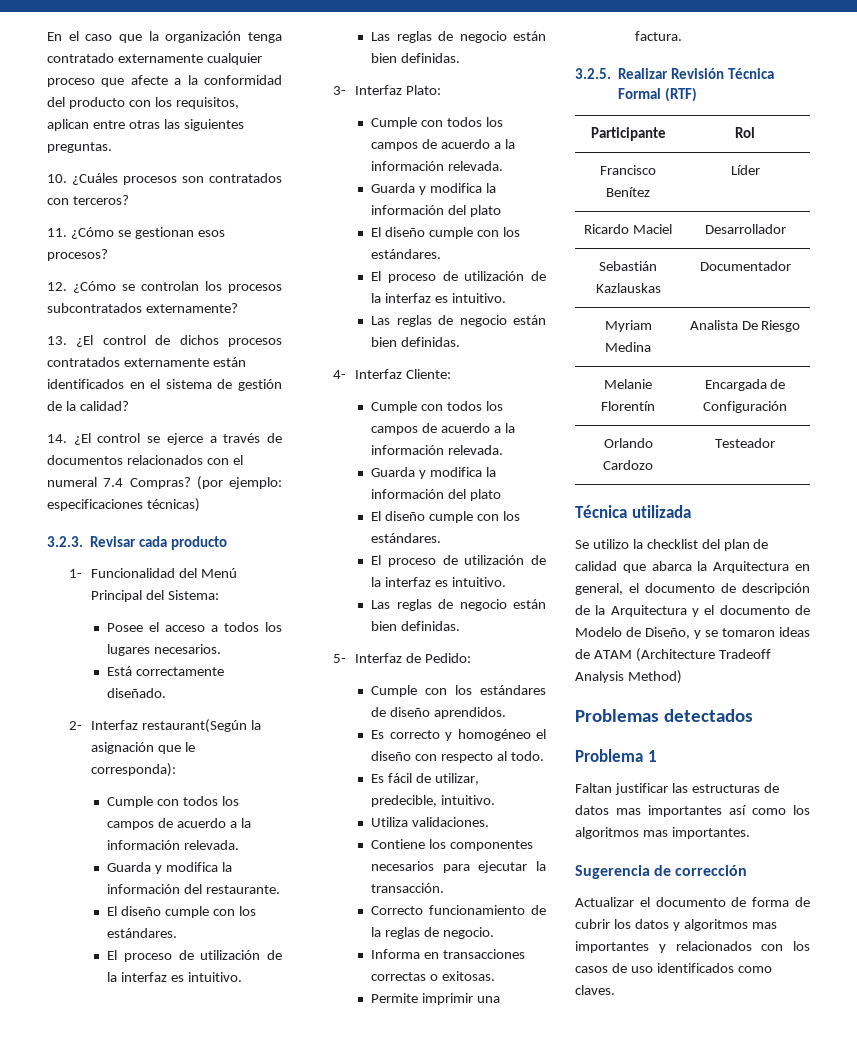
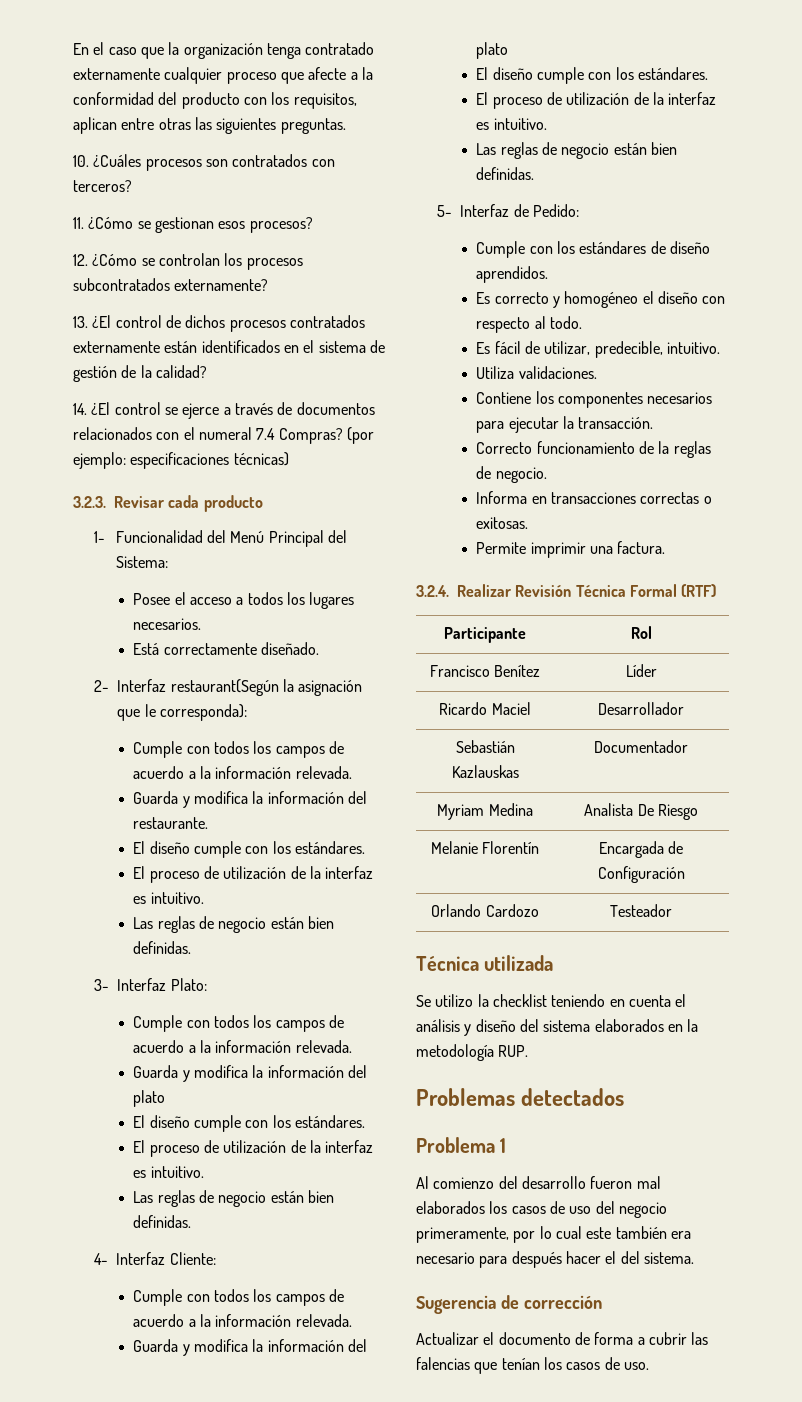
- 3.2.5. Realizar Revisión Técnica Formal (RTF)
+ 3.2.4. Realizar Revisión Técnica Formal (RTF)
- Se utilizo la checklist del plan de calidad que abarca la Arquitectura en general, el documento de descripción de la Arquitectura y el documento de Modelo de Diseño, y se tomaron ideas de ATAM (Architecture Tradeoff Analysis Method)
+ Se utilizo la checklist teniendo en cuenta el análisis y diseño del sistema elaborados en la metodología RUP.
  Problemas detectados
  Problema 1
- Faltan justificar las estructuras de datos mas importantes así como los algoritmos mas importantes.
+ Al comienzo del desarrollo fueron mal elaborados los casos de uso del negocio primeramente, por lo cual este también era necesario para después hacer el del sistema.
- Actualizar el documento de forma de cubrir los datos y algoritmos mas importantes y relacionados con los casos de uso identificados como claves.
+ Actualizar el documento de forma a cubrir las falencias que tenían los casos de uso.

